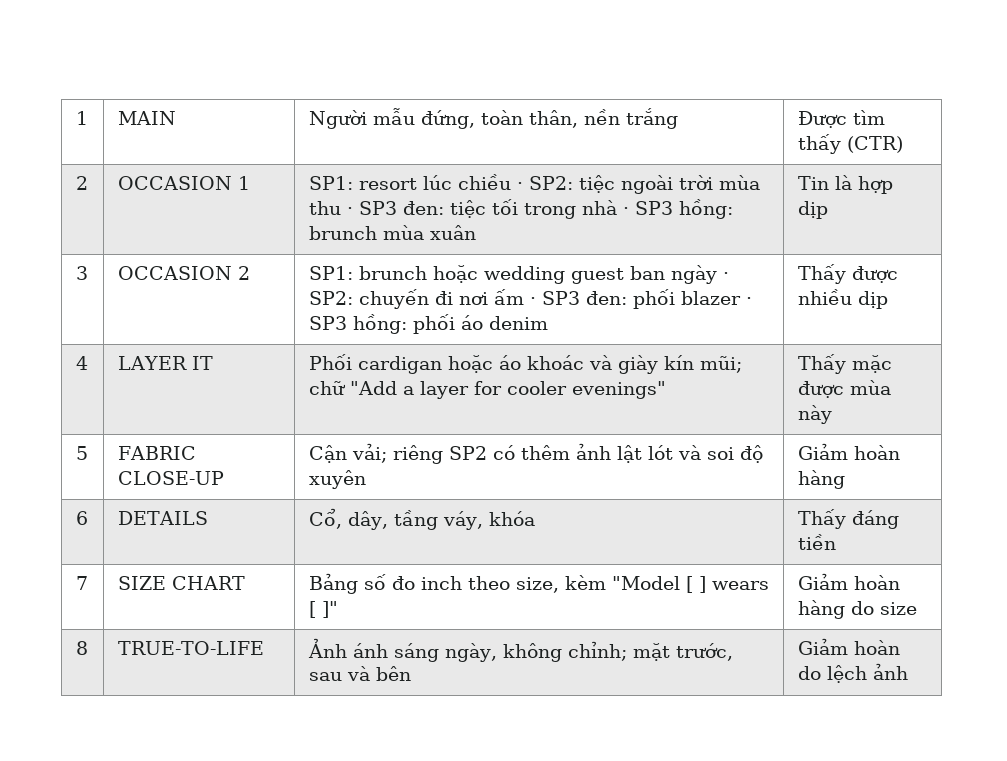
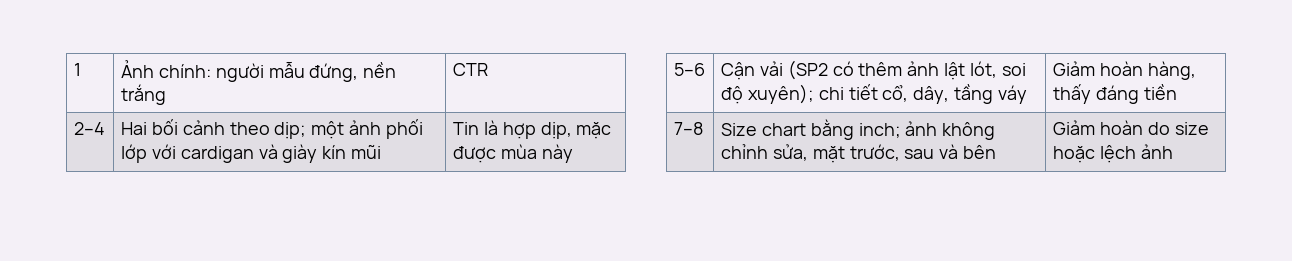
- 1 | MAIN | Người mẫu đứng, toàn thân, nền trắng | Được tìm thấy (CTR)
- 2 | OCCASION 1 | SP1: resort lúc chiều · SP2: tiệc ngoài trời mùa thu · SP3 đen: tiệc tối trong nhà · SP3 hồng: brunch mùa xuân | Tin là hợp dịp
- 3 | OCCASION 2 | SP1: brunch hoặc wedding guest ban ngày · SP2: chuyến đi nơi ấm · SP3 đen: phối blazer · SP3 hồng: phối áo denim | Thấy được nhiều dịp
- 4 | LAYER IT | Phối cardigan hoặc áo khoác và giày kín mũi; chữ "Add a layer for cooler evenings" | Thấy mặc được mùa này
- 5 | FABRIC CLOSE-UP | Cận vải; riêng SP2 có thêm ảnh lật lót và soi độ xuyên | Giảm hoàn hàng
- 6 | DETAILS | Cổ, dây, tầng váy, khóa | Thấy đáng tiền
- 7 | SIZE CHART | Bảng số đo inch theo size, kèm "Model [ ] wears [ ]" | Giảm hoàn hàng do size
- 8 | TRUE-TO-LIFE | Ảnh ánh sáng ngày, không chỉnh; mặt trước, sau và bên | Giảm hoàn do lệch ảnh
+ 1 | Ảnh chính: người mẫu đứng, nền trắng | CTR
+ 2–4 | Hai bối cảnh theo dịp; một ảnh phối lớp với cardigan và giày kín mũi | Tin là hợp dịp, mặc được mùa này
+ 5–6 | Cận vải (SP2 có thêm ảnh lật lót, soi độ xuyên); chi tiết cổ, dây, tầng váy | Giảm hoàn hàng, thấy đáng tiền
+ 7–8 | Size chart bằng inch; ảnh không chỉnh sửa, mặt trước, sau và bên | Giảm hoàn do size hoặc lệch ảnh

